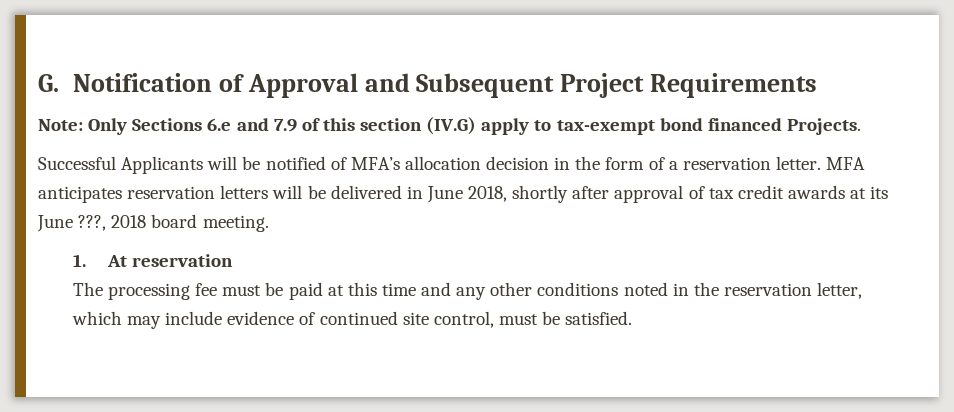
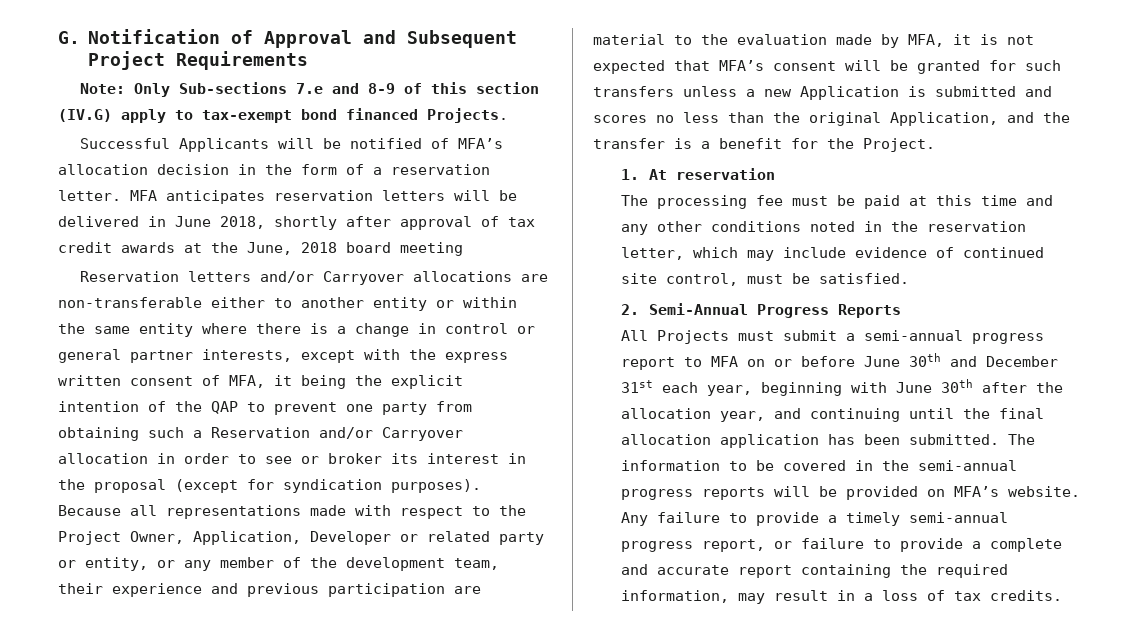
- Note: Only Sections 6.e and 7.9 of this section (IV.G) apply to tax-exempt bond financed Projects.
+ Note: Only Sub-sections 7.e and 8-9 of this section (IV.G) apply to tax-exempt bond financed Projects.
- MFA anticipates reservation letters will be delivered in June 2018, shortly after approval of tax credit awards at its June ???, 2018 board meeting.
+ MFA anticipates reservation letters will be delivered in June 2018, shortly after approval of tax credit awards at the June, 2018 board meeting
+ Reservation letters and/or Carryover allocations are non-transferable either to another entity or within the same entity where there is a change in control or general partner interests, except with the express written consent of MFA, it being the explicit intention of the QAP to prevent one party from obtaining such a Reservation and/or Carryover allocation in order to see or broker its interest in the proposal (except for syndication purposes). Because all representations made with respect to the Project Owner, Application, Developer or related party or entity, or any member of the development team, their experience and previous participation are material to the evaluation made by MFA, it is not expected that MFA’s consent will be granted for such transfers unless a new Application is submitted and scores no less than the original Application, and the transfer is a benefit for the Project.
+ 2. Semi-Annual Progress Reports
+ All Projects must submit a semi-annual progress report to MFA on or before June 30th and December 31st each year, beginning with June 30th after the allocation year, and continuing until the final allocation application has been submitted. The information to be covered in the semi-annual progress reports will be provided on MFA’s website. Any failure to provide a timely semi-annual progress report, or failure to provide a complete and accurate report containing the required information, may result in a loss of tax credits.

